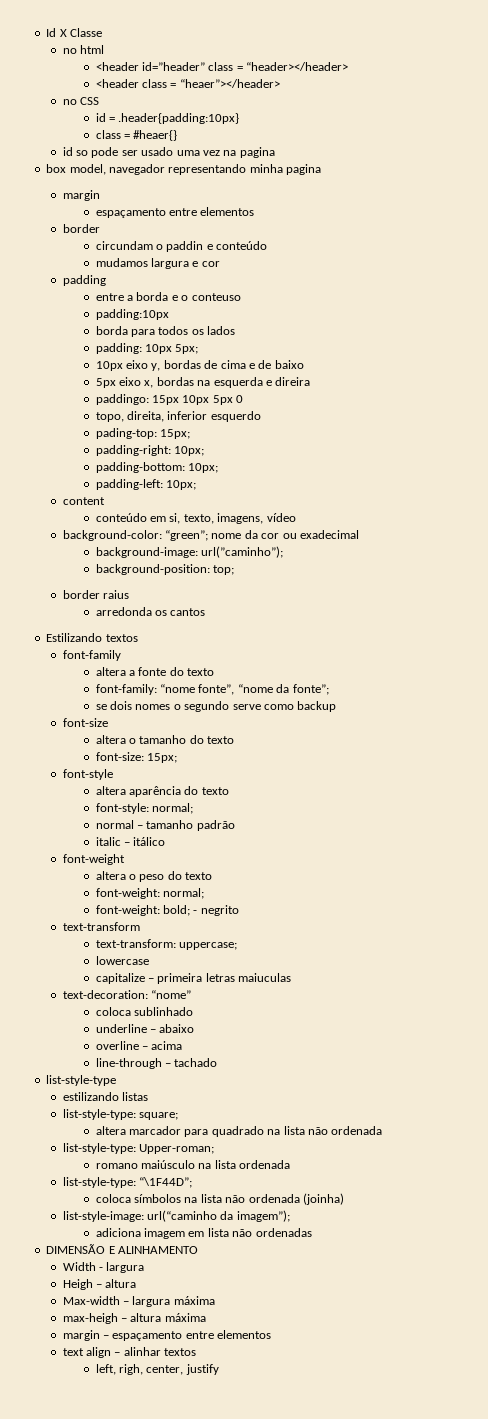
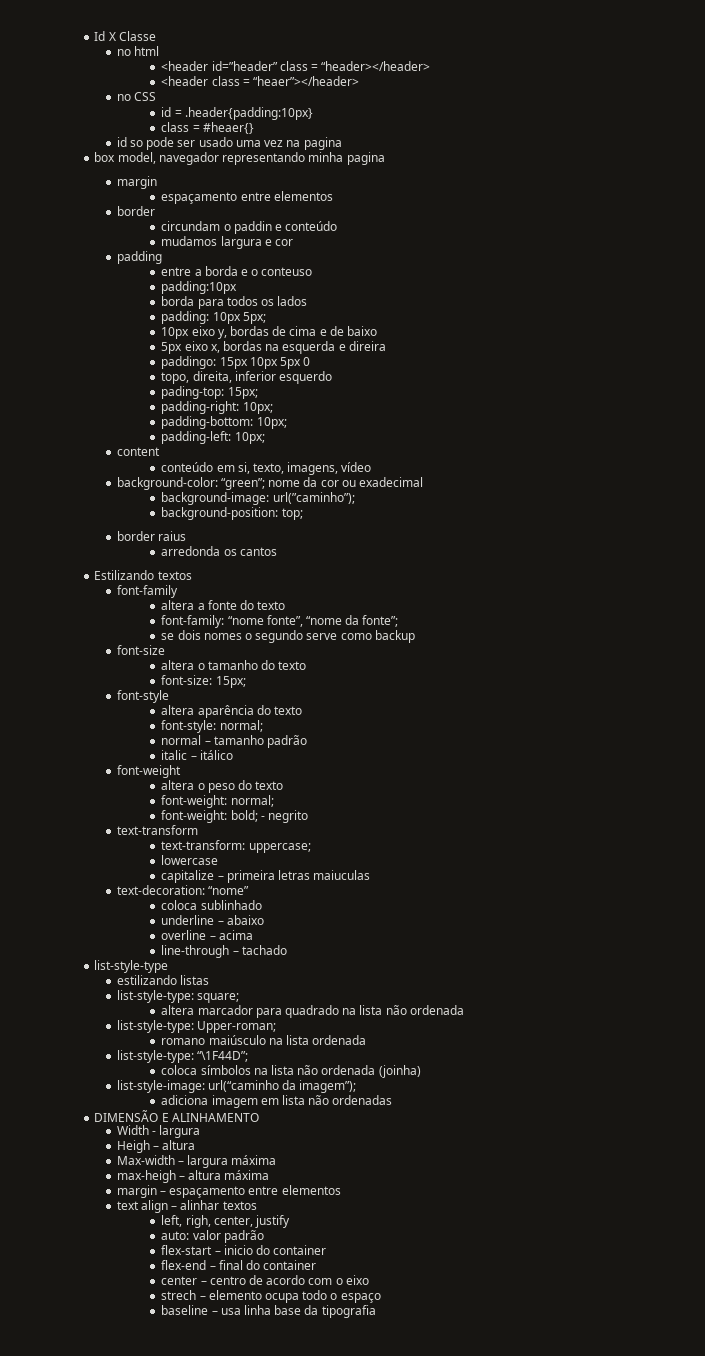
+ auto: valor padrão
+ flex-start – inicio do container
+ flex-end – final do container
+ center – centro de acordo com o eixo
+ strech – elemento ocupa todo o espaço
+ baseline – usa linha base da tipografia

